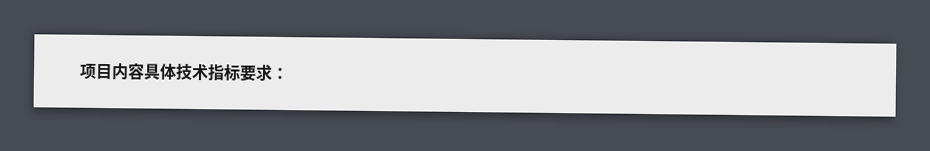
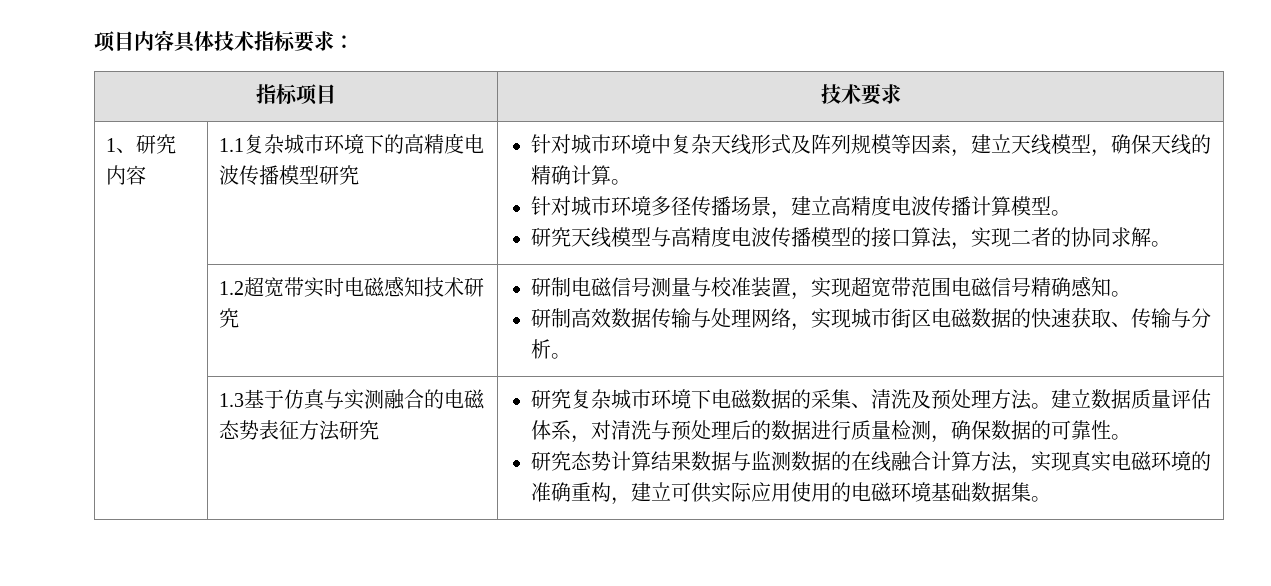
+ 指标项目 | 技术要求
+ 1、研究内容 | 1.1复杂城市环境下的高精度电波传播模型研究 | 针对城市环境中复杂天线形式及阵列规模等因素，建立天线模型，确保天线的精确计算。
+ 针对城市环境多径传播场景，建立高精度电波传播计算模型。
+ 研究天线模型与高精度电波传播模型的接口算法，实现二者的协同求解。
+ | 1.2超宽带实时电磁感知技术研究 | 研制电磁信号测量与校准装置，实现超宽带范围电磁信号精确感知。
+ 研制高效数据传输与处理网络，实现城市街区电磁数据的快速获取、传输与分析。
+ | 1.3基于仿真与实测融合的电磁态势表征方法研究 | 研究复杂城市环境下电磁数据的采集、清洗及预处理方法。建立数据质量评估体系，对清洗与预处理后的数据进行质量检测，确保数据的可靠性。
+ 研究态势计算结果数据与监测数据的在线融合计算方法，实现真实电磁环境的准确重构，建立可供实际应用使用的电磁环境基础数据集。

